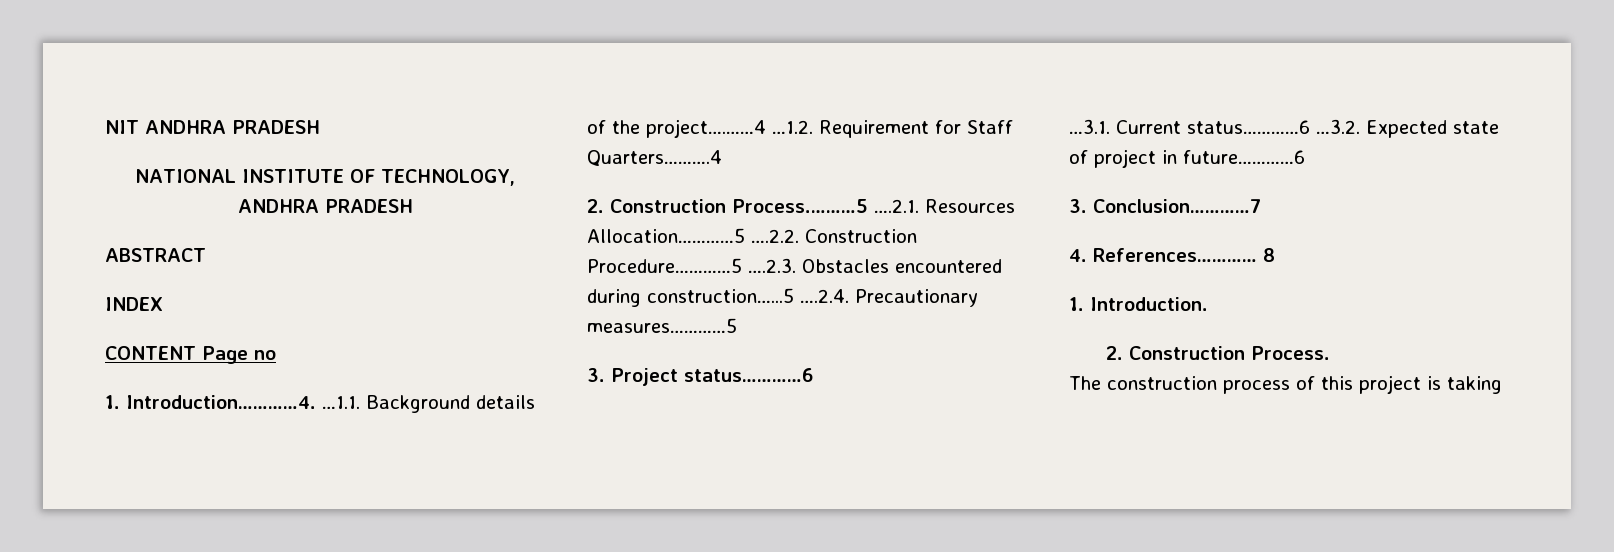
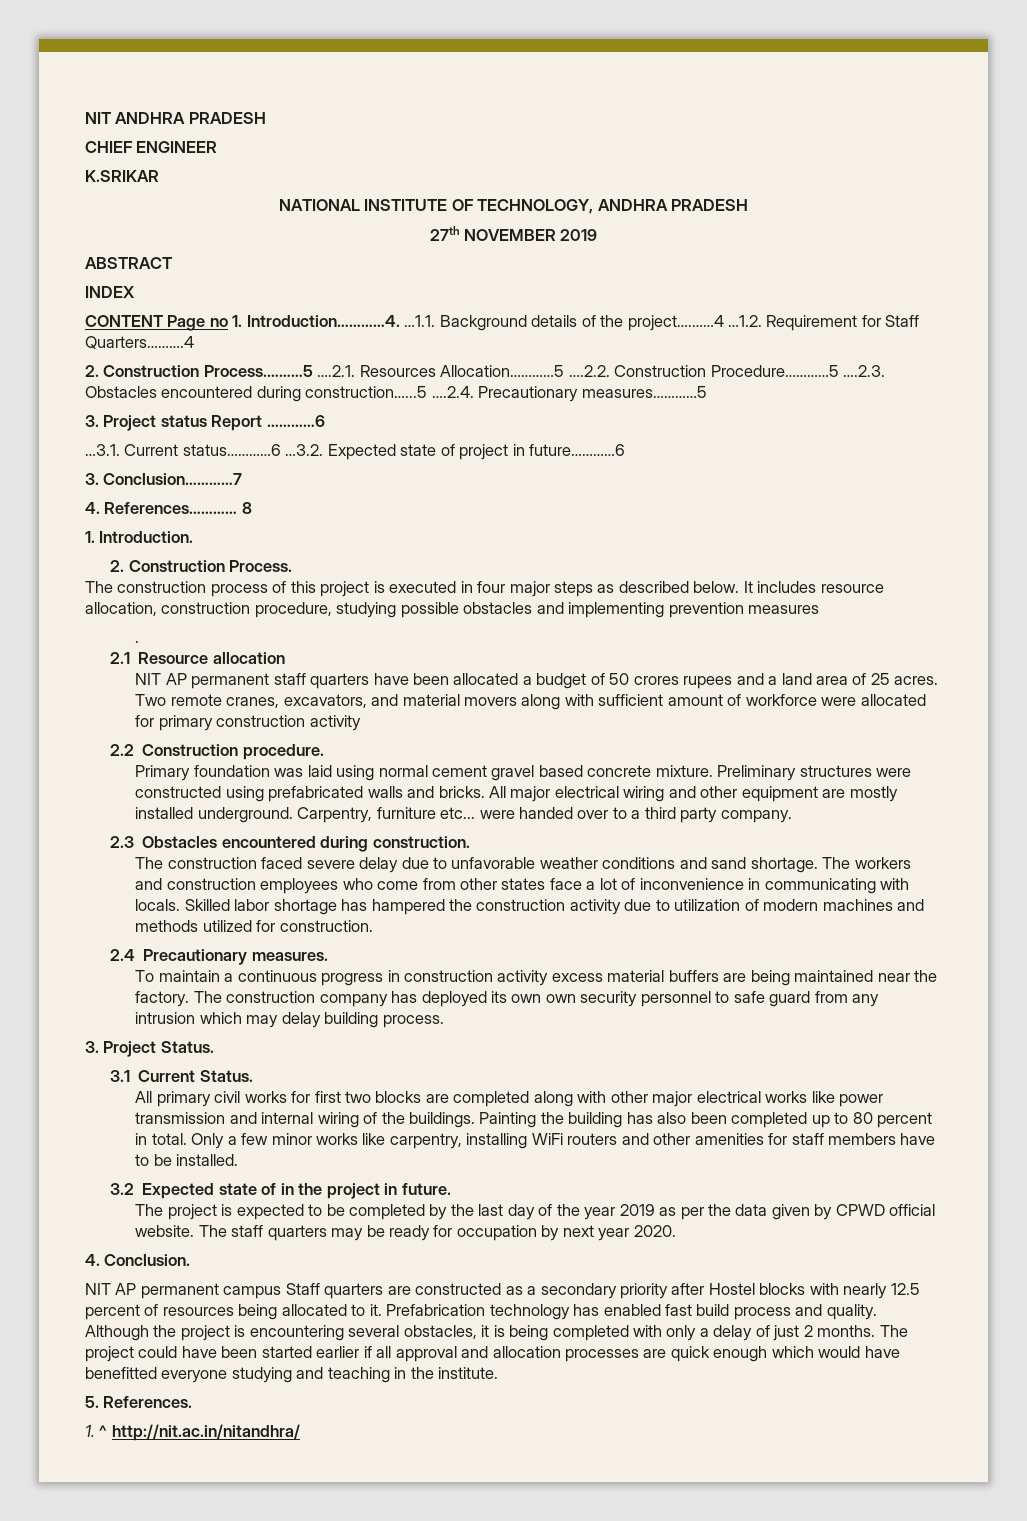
+ CHIEF ENGINEER
+ K.SRIKAR
+ 27th NOVEMBER 2019
- CONTENT Page no
- 1. Introduction…………4.
+ CONTENT Page no 1. Introduction…………4.
- 3. Project status…………6
+ 3. Project status Report …………6
- The construction process of this project is taking
+ The construction process of this project is executed in four major steps as described below. It includes resource allocation, construction procedure, studying possible obstacles and implementing prevention measures
+ .
+ 2.1 Resource allocation
+ NIT AP permanent staff quarters have been allocated a budget of 50 crores rupees and a land area of 25 acres. Two remote cranes, excavators, and material movers along with sufficient amount of workforce were allocated for primary construction activity
+ 2.2 Construction procedure.
+ Primary foundation was laid using normal cement gravel based concrete mixture. Preliminary structures were constructed using prefabricated walls and bricks. All major electrical wiring and other equipment are mostly installed underground. Carpentry, furniture etc... were handed over to a third party company.
+ 2.3 Obstacles encountered during construction.
+ The construction faced severe delay due to unfavorable weather conditions and sand shortage. The workers and construction employees who come from other states face a lot of inconvenience in communicating with locals. Skilled labor shortage has hampered the construction activity due to utilization of modern machines and methods utilized for construction.
+ 2.4 Precautionary measures.
+ To maintain a continuous progress in construction activity excess material buffers are being maintained near the factory. The construction company has deployed its own own security personnel to safe guard from any intrusion which may delay building process.
+ 3. Project Status.
+ 3.1 Current Status.
+ All primary civil works for first two blocks are completed along with other major electrical works like power transmission and internal wiring of the buildings. Painting the building has also been completed up to 80 percent in total. Only a few minor works like carpentry, installing WiFi routers and other amenities for staff members have to be installed.
+ 3.2 Expected state of in the project in future.
+ The project is expected to be completed by the last day of the year 2019 as per the data given by CPWD official website. The staff quarters may be ready for occupation by next year 2020.
+ 4. Conclusion.
+ NIT AP permanent campus Staff quarters are constructed as a secondary priority after Hostel blocks with nearly 12.5 percent of resources being allocated to it. Prefabrication technology has enabled fast build process and quality. Although the project is encountering several obstacles, it is being completed with only a delay of just 2 months. The project could have been started earlier if all approval and allocation processes are quick enough which would have benefitted everyone studying and teaching in the institute.
+ 5. References.
+ 1. ^ http://nit.ac.in/nitandhra/

